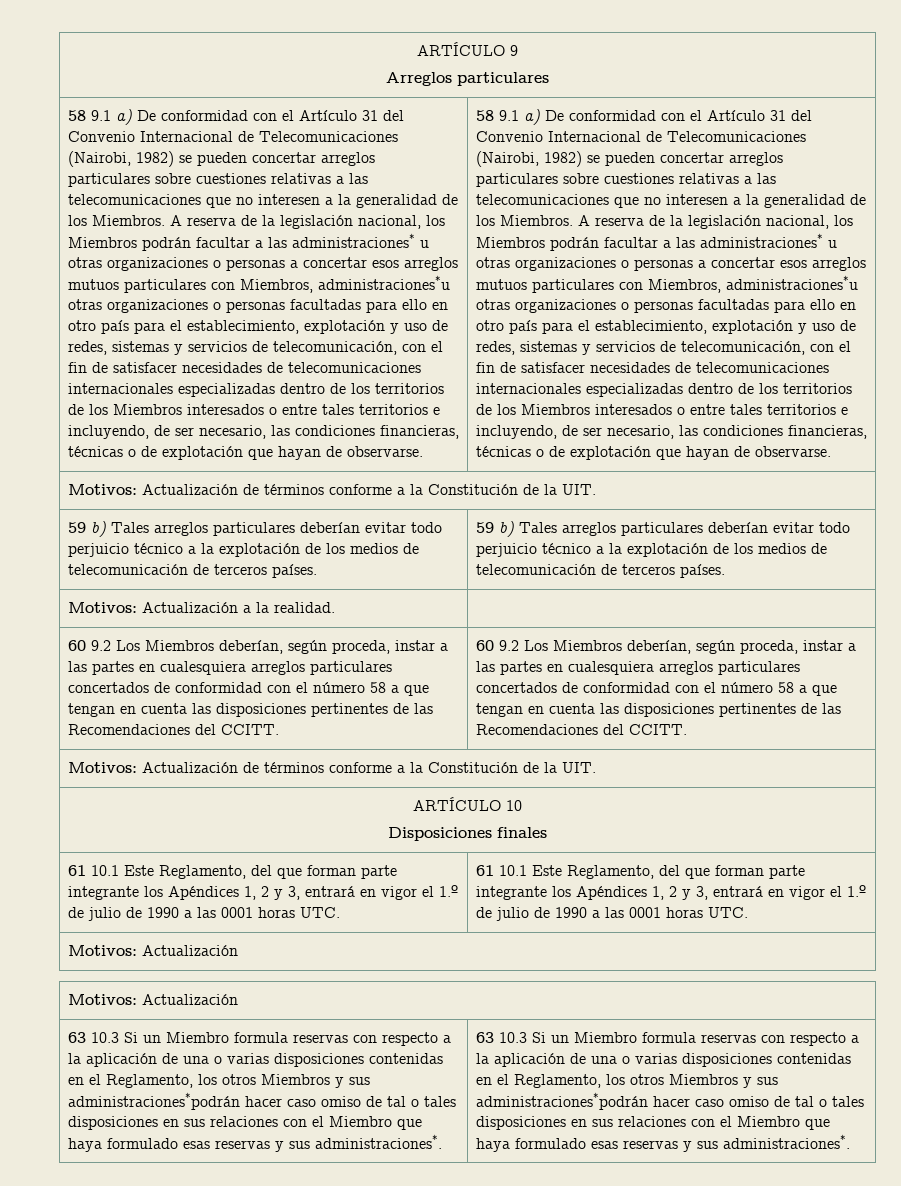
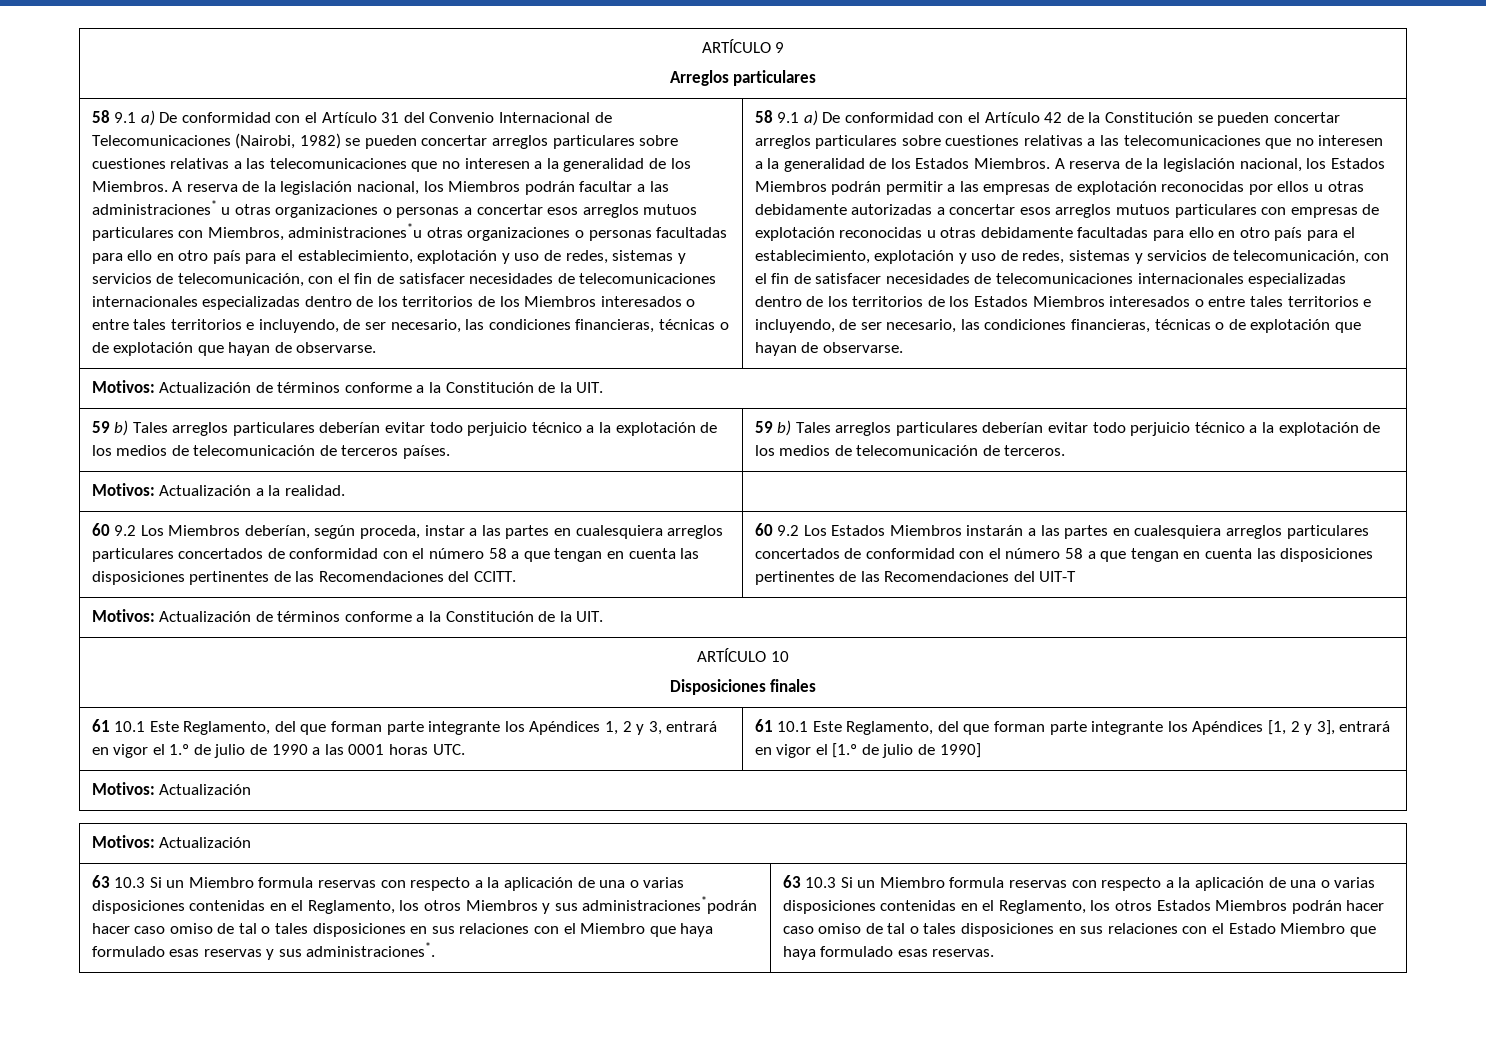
- A reserva de la legislación nacional, los Miembros podrán facultar a las administraciones* u otras organizaciones o personas a concertar esos arreglos mutuos particulares con Miembros, administraciones*u otras organizaciones o personas facultadas para ello en otro país para el establecimiento, explotación y uso de redes, sistemas y servicios de telecomunicación, con el fin de satisfacer necesidades de telecomunicaciones internacionales especializadas dentro de los territorios de los Miembros interesados o entre tales territorios e incluyendo, de ser necesario, las condiciones financieras, técnicas o de explotación que hayan de observarse. | 58 9.1 a) De conformidad con el Artículo 31 del Convenio Internacional de Telecomunicaciones (Nairobi, 1982) se pueden concertar arreglos particulares sobre cuestiones relativas a las telecomunicaciones que no interesen a la generalidad de los Miembros. A reserva de la legislación nacional, los Miembros podrán facultar a las administraciones* u otras organizaciones o personas a concertar esos arreglos mutuos particulares con Miembros, administraciones*u otras organizaciones o personas facultadas para ello en otro país para el establecimiento, explotación y uso de redes, sistemas y servicios de telecomunicación, con el fin de satisfacer necesidades de telecomunicaciones internacionales especializadas dentro de los territorios de los Miembros interesados o entre tales territorios e incluyendo, de ser necesario, las condiciones financieras, técnicas o de explotación que hayan de observarse.
+ A reserva de la legislación nacional, los Miembros podrán facultar a las administraciones* u otras organizaciones o personas a concertar esos arreglos mutuos particulares con Miembros, administraciones*u otras organizaciones o personas facultadas para ello en otro país para el establecimiento, explotación y uso de redes, sistemas y servicios de telecomunicación, con el fin de satisfacer necesidades de telecomunicaciones internacionales especializadas dentro de los territorios de los Miembros interesados o entre tales territorios e incluyendo, de ser necesario, las condiciones financieras, técnicas o de explotación que hayan de observarse. | 58 9.1 a) De conformidad con el Artículo 42 de la Constitución se pueden concertar arreglos particulares sobre cuestiones relativas a las telecomunicaciones que no interesen a la generalidad de los Estados Miembros. A reserva de la legislación nacional, los Estados Miembros podrán permitir a las empresas de explotación reconocidas por ellos u otras debidamente autorizadas a concertar esos arreglos mutuos particulares con empresas de explotación reconocidas u otras debidamente facultadas para ello en otro país para el establecimiento, explotación y uso de redes, sistemas y servicios de telecomunicación, con el fin de satisfacer necesidades de telecomunicaciones internacionales especializadas dentro de los territorios de los Estados Miembros interesados o entre tales territorios e incluyendo, de ser necesario, las condiciones financieras, técnicas o de explotación que hayan de observarse.
- 59 b) Tales arreglos particulares deberían evitar todo perjuicio técnico a la explotación de los medios de telecomunicación de terceros países. | 59 b) Tales arreglos particulares deberían evitar todo perjuicio técnico a la explotación de los medios de telecomunicación de terceros países.
+ 59 b) Tales arreglos particulares deberían evitar todo perjuicio técnico a la explotación de los medios de telecomunicación de terceros países. | 59 b) Tales arreglos particulares deberían evitar todo perjuicio técnico a la explotación de los medios de telecomunicación de terceros.
- 60 9.2 Los Miembros deberían, según proceda, instar a las partes en cualesquiera arreglos particulares concertados de conformidad con el número 58 a que tengan en cuenta las disposiciones pertinentes de las Recomendaciones del CCITT. | 60 9.2 Los Miembros deberían, según proceda, instar a las partes en cualesquiera arreglos particulares concertados de conformidad con el número 58 a que tengan en cuenta las disposiciones pertinentes de las Recomendaciones del CCITT.
+ 60 9.2 Los Miembros deberían, según proceda, instar a las partes en cualesquiera arreglos particulares concertados de conformidad con el número 58 a que tengan en cuenta las disposiciones pertinentes de las Recomendaciones del CCITT. | 60 9.2 Los Estados Miembros instarán a las partes en cualesquiera arreglos particulares concertados de conformidad con el número 58 a que tengan en cuenta las disposiciones pertinentes de las Recomendaciones del UIT-T
- 61 10.1 Este Reglamento, del que forman parte integrante los Apéndices 1, 2 y 3, entrará en vigor el 1.º de julio de 1990 a las 0001 horas UTC. | 61 10.1 Este Reglamento, del que forman parte integrante los Apéndices 1, 2 y 3, entrará en vigor el 1.º de julio de 1990 a las 0001 horas UTC.
+ 61 10.1 Este Reglamento, del que forman parte integrante los Apéndices 1, 2 y 3, entrará en vigor el 1.º de julio de 1990 a las 0001 horas UTC. | 61 10.1 Este Reglamento, del que forman parte integrante los Apéndices [1, 2 y 3], entrará en vigor el [1.º de julio de 1990]
- 63 10.3 Si un Miembro formula reservas con respecto a la aplicación de una o varias disposiciones contenidas en el Reglamento, los otros Miembros y sus administraciones*podrán hacer caso omiso de tal o tales disposiciones en sus relaciones con el Miembro que haya formulado esas reservas y sus administraciones*. | 63 10.3 Si un Miembro formula reservas con respecto a la aplicación de una o varias disposiciones contenidas en el Reglamento, los otros Miembros y sus administraciones*podrán hacer caso omiso de tal o tales disposiciones en sus relaciones con el Miembro que haya formulado esas reservas y sus administraciones*.
+ 63 10.3 Si un Miembro formula reservas con respecto a la aplicación de una o varias disposiciones contenidas en el Reglamento, los otros Miembros y sus administraciones*podrán hacer caso omiso de tal o tales disposiciones en sus relaciones con el Miembro que haya formulado esas reservas y sus administraciones*. | 63 10.3 Si un Miembro formula reservas con respecto a la aplicación de una o varias disposiciones contenidas en el Reglamento, los otros Estados Miembros podrán hacer caso omiso de tal o tales disposiciones en sus relaciones con el Estado Miembro que haya formulado esas reservas.

